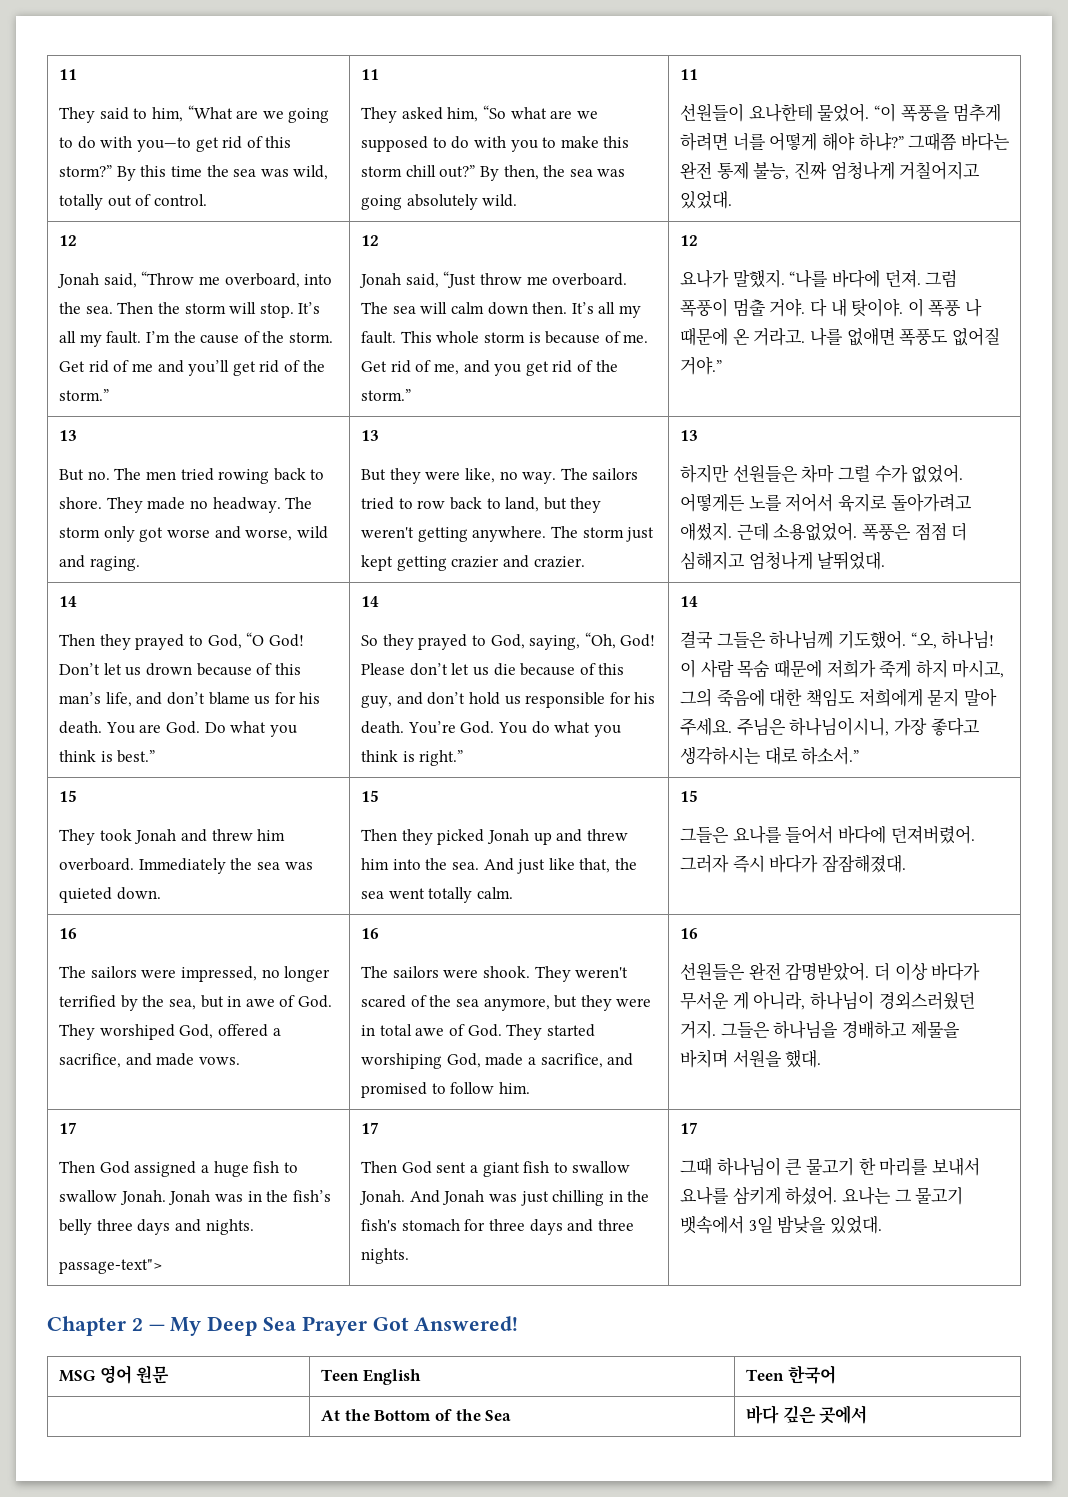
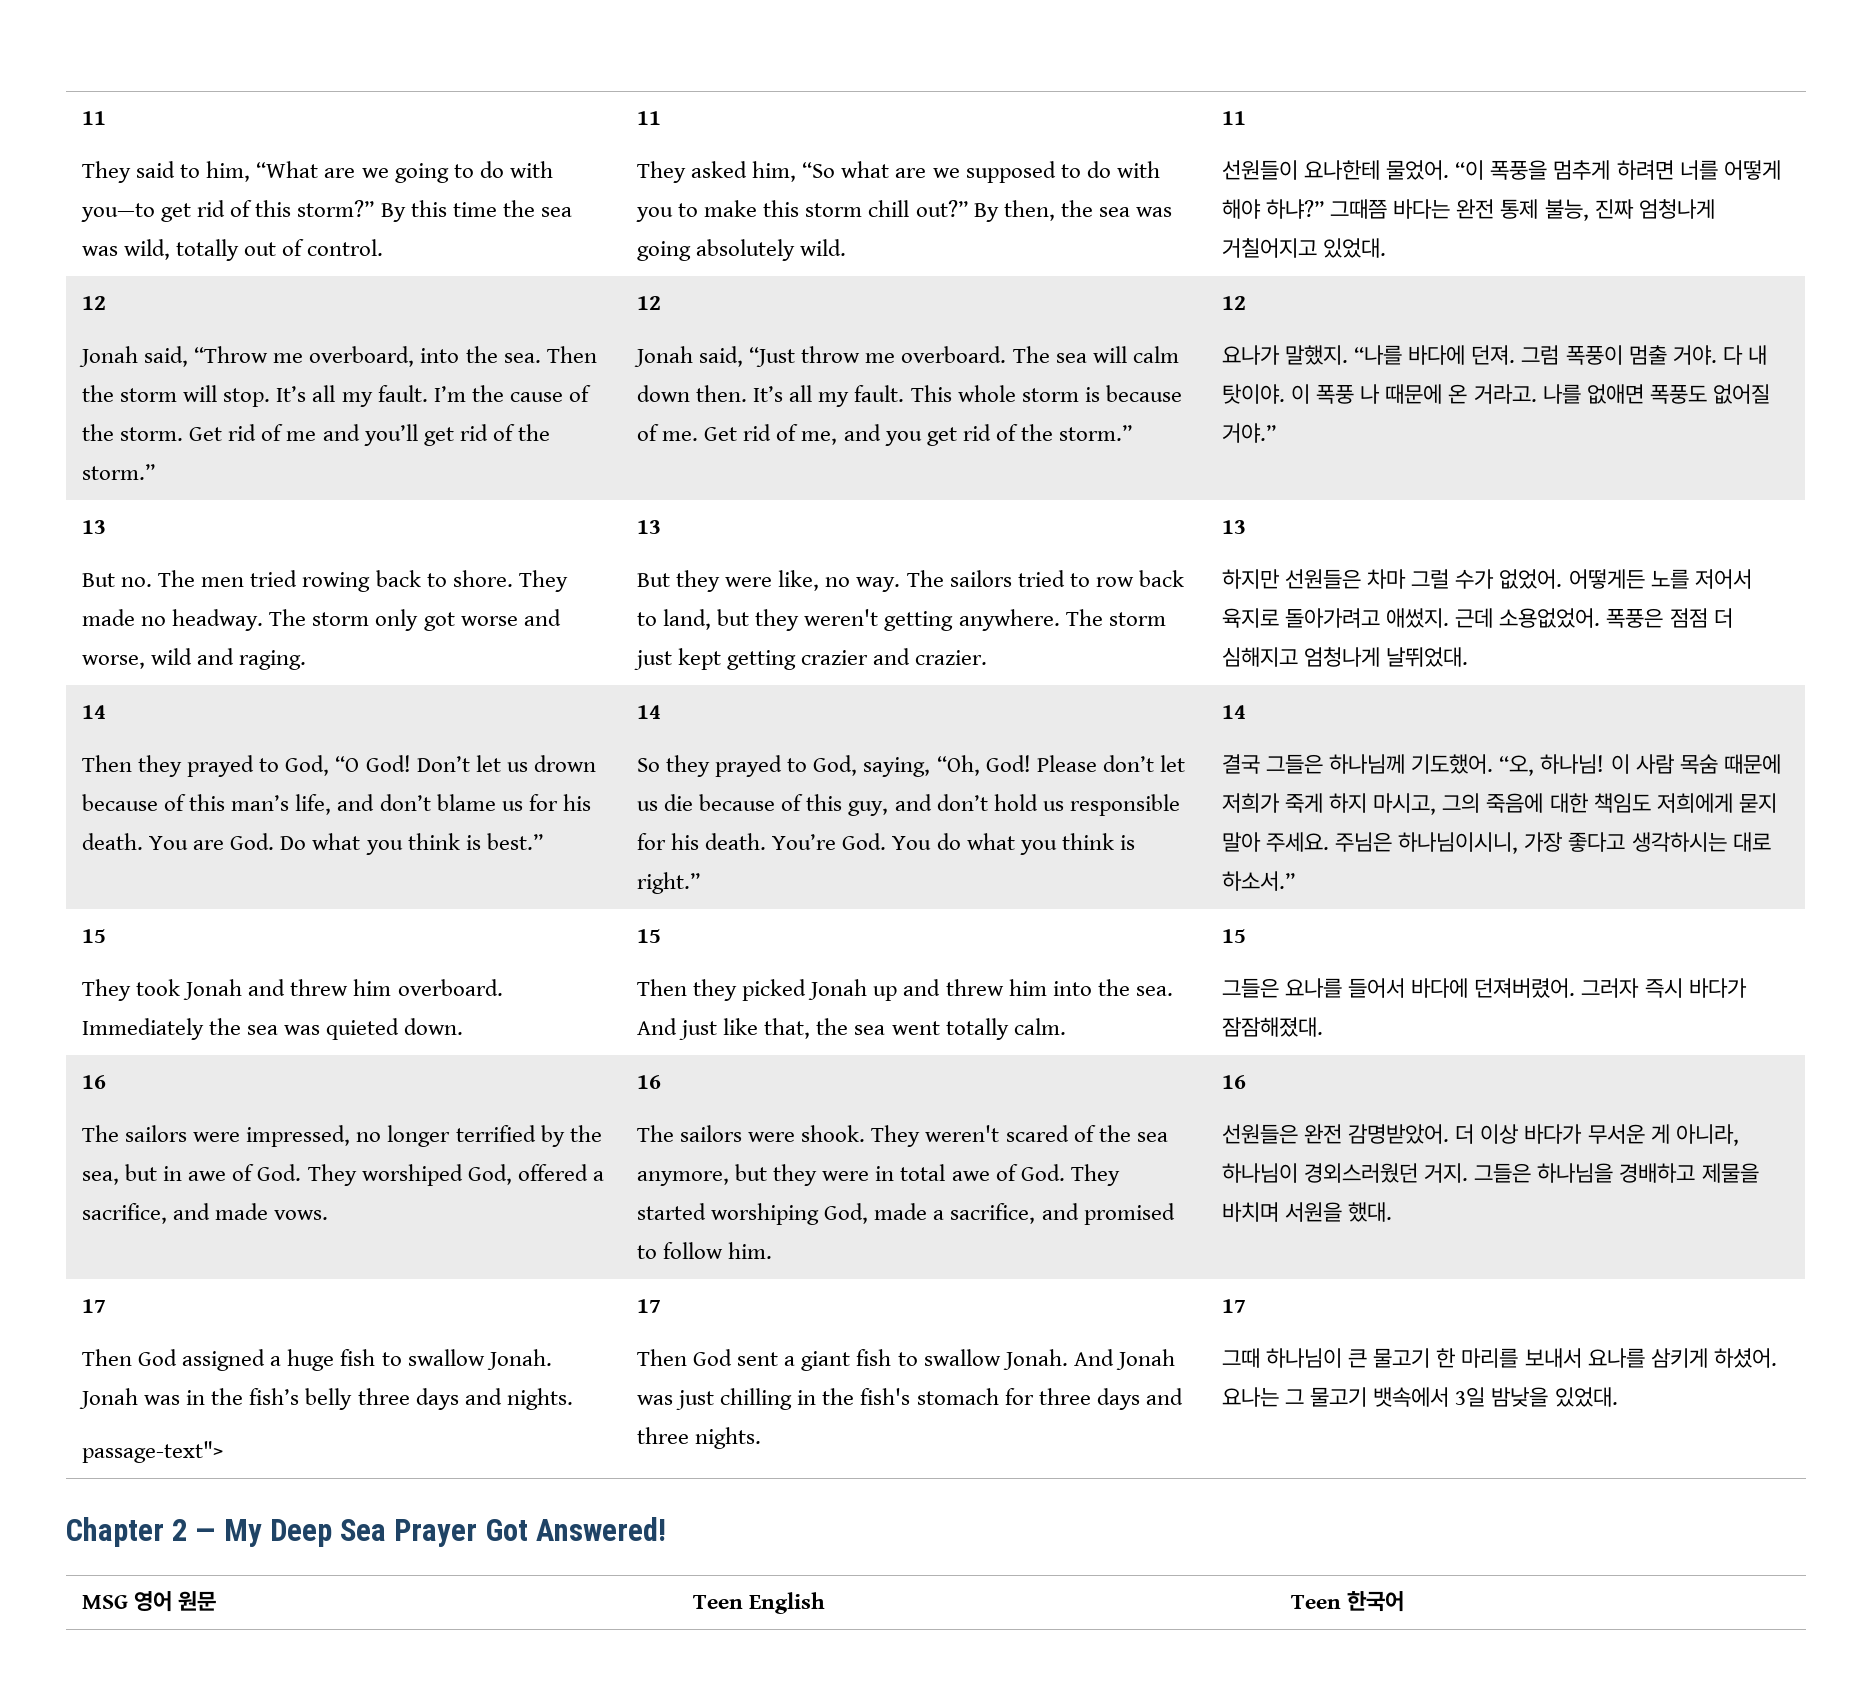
- | At the Bottom of the Sea | 바다 깊은 곳에서

